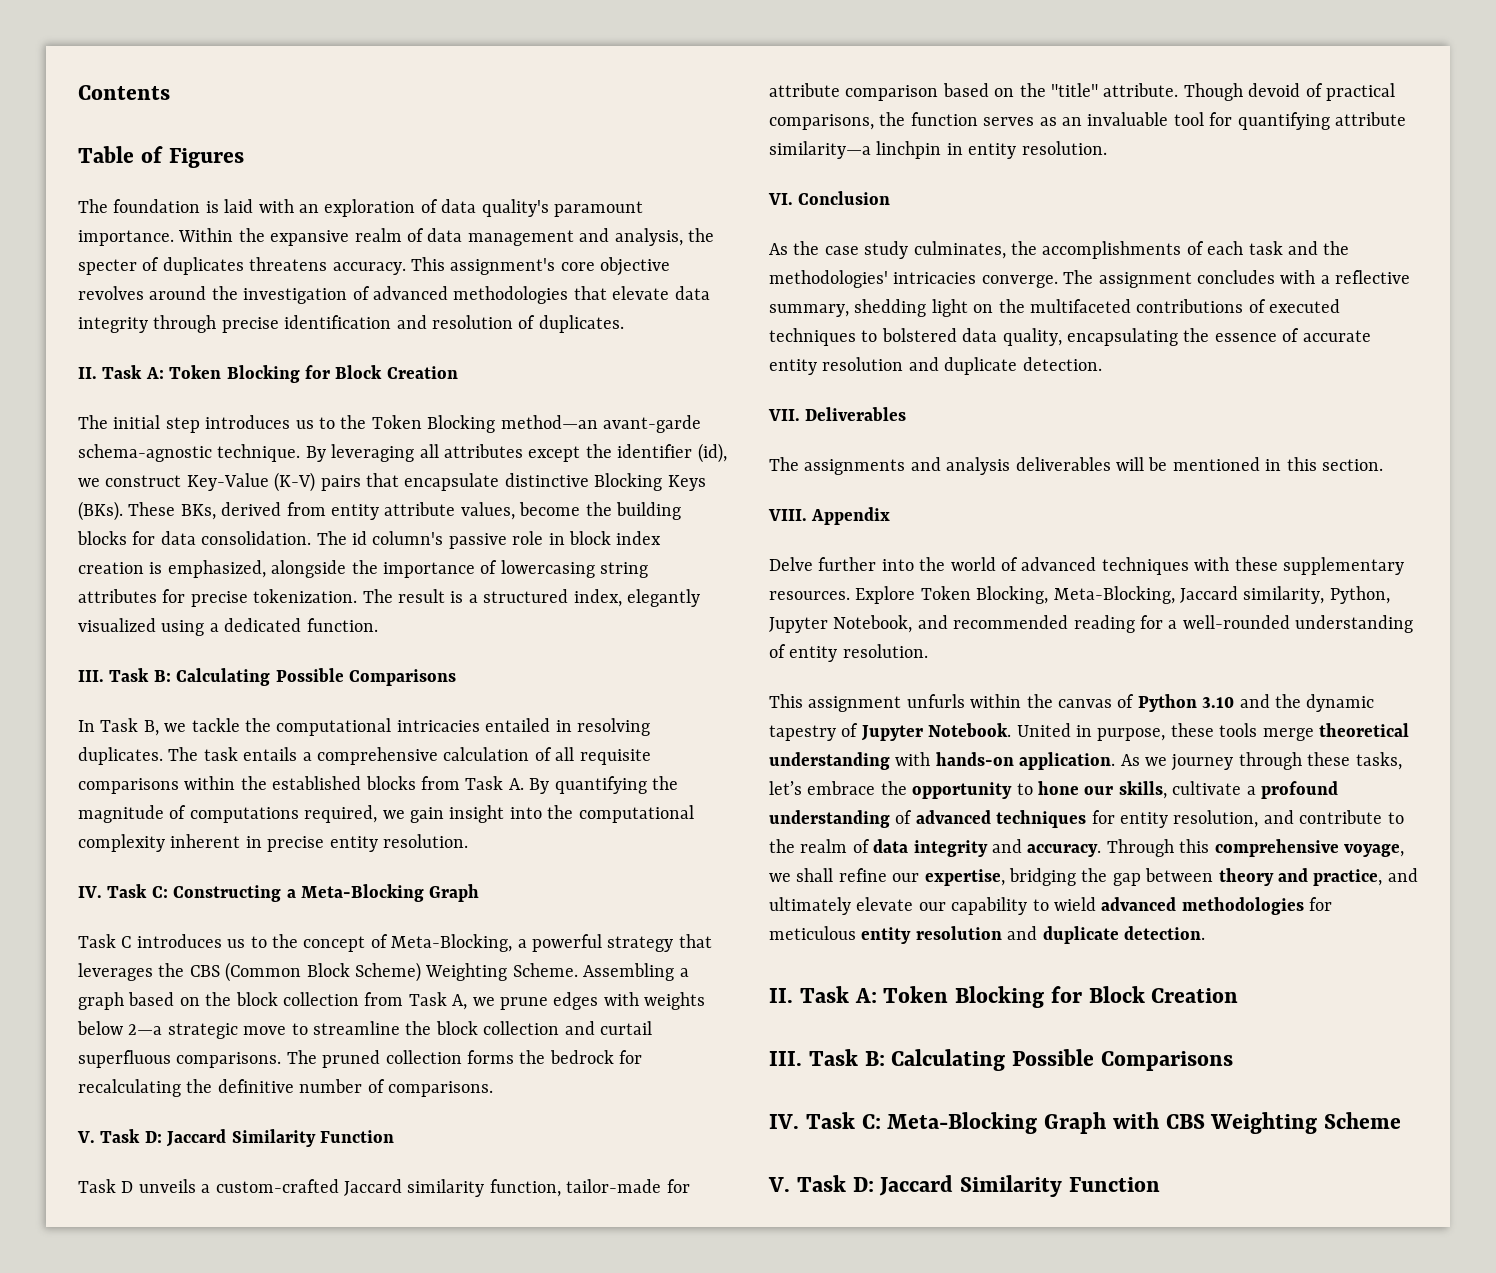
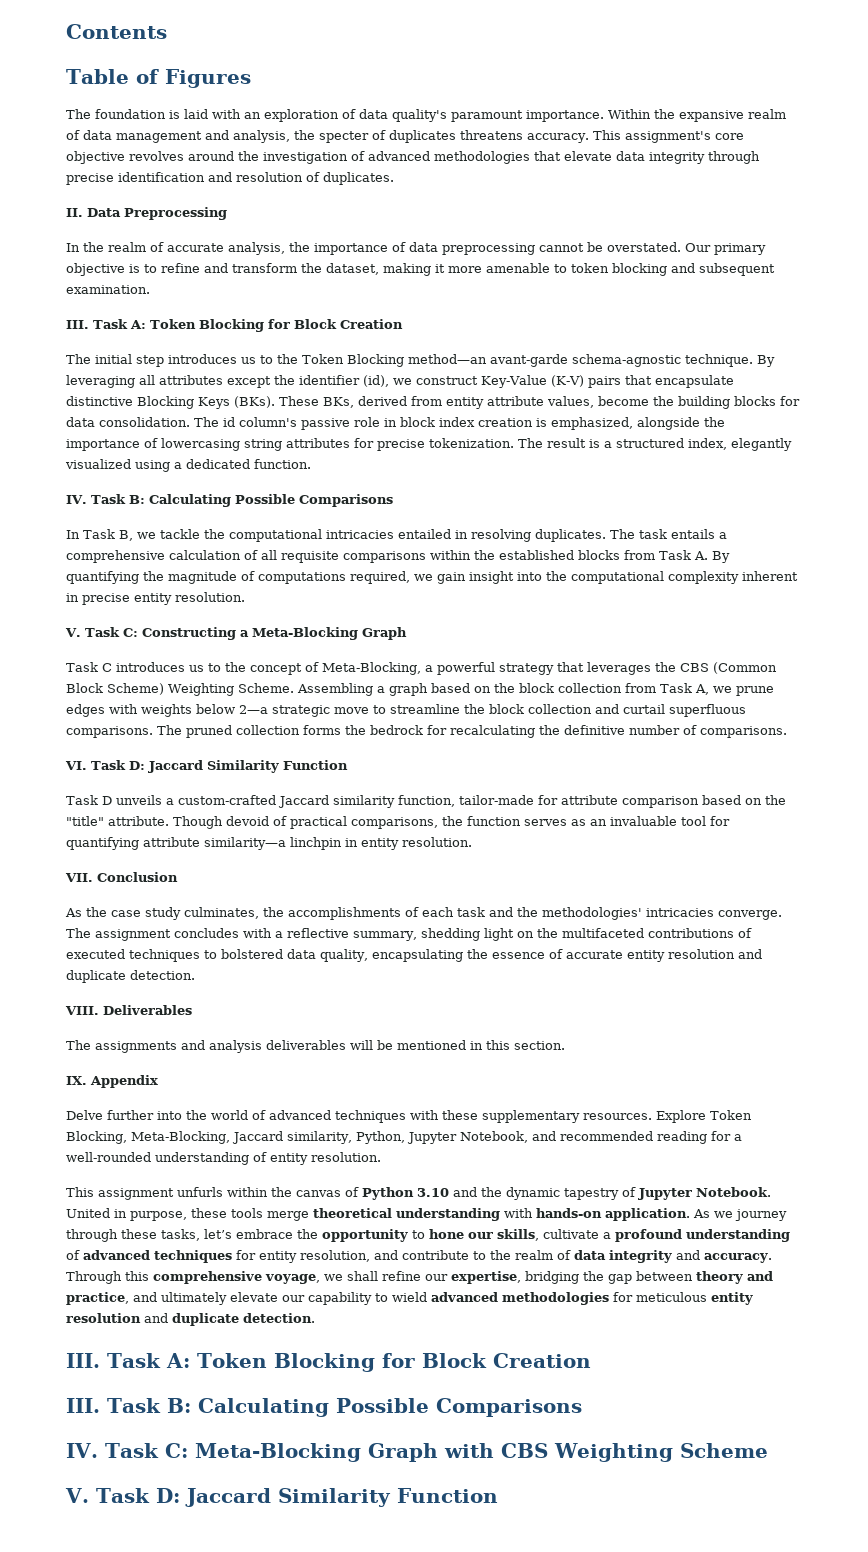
  This assignment's core objective revolves around the investigation of advanced methodologies that elevate data integrity through precise identification and resolution of duplicates.
- II. Task A: Token Blocking for Block Creation
+ II. Data Preprocessing
+ In the realm of accurate analysis, the importance of data preprocessing cannot be overstated. Our primary objective is to refine and transform the dataset, making it more amenable to token blocking and subsequent examination.
+ III. Task A: Token Blocking for Block Creation
  The result is a structured index, elegantly visualized using a dedicated function.
- III. Task B: Calculating Possible Comparisons
+ IV. Task B: Calculating Possible Comparisons
- IV. Task C: Constructing a Meta-Blocking Graph
+ V. Task C: Constructing a Meta-Blocking Graph
  The pruned collection forms the bedrock for recalculating the definitive number of comparisons.
- V. Task D: Jaccard Similarity Function
+ VI. Task D: Jaccard Similarity Function
- VI. Conclusion
+ VII. Conclusion
- VII. Deliverables
+ VIII. Deliverables
- VIII. Appendix
+ IX. Appendix
  Through this comprehensive voyage, we shall refine our expertise, bridging the gap between theory and practice, and ultimately elevate our capability to wield advanced methodologies for meticulous entity resolution and duplicate detection.
- II. Task A: Token Blocking for Block Creation
+ III. Task A: Token Blocking for Block Creation

